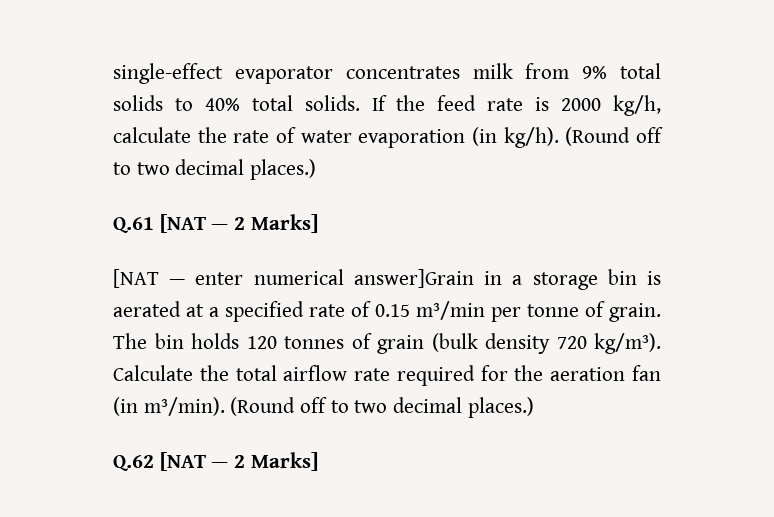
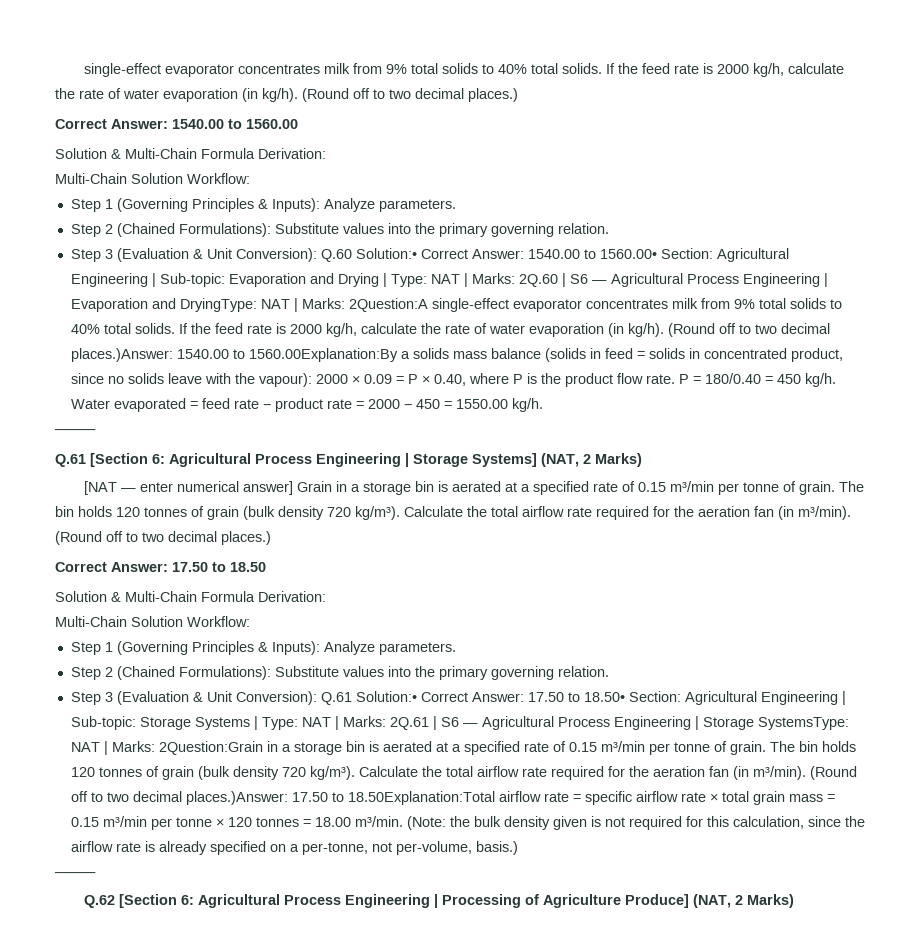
- Q.61 [NAT — 2 Marks]
+ Correct Answer: 1540.00 to 1560.00
+ Solution & Multi-Chain Formula Derivation:
+ Multi-Chain Solution Workflow:
+ Step 1 (Governing Principles & Inputs): Analyze parameters.
+ Step 2 (Chained Formulations): Substitute values into the primary governing relation.
+ Step 3 (Evaluation & Unit Conversion): Q.60 Solution:• Correct Answer: 1540.00 to 1560.00• Section: Agricultural Engineering | Sub-topic: Evaporation and Drying | Type: NAT | Marks: 2Q.60 | S6 — Agricultural Process Engineering | Evaporation and DryingType: NAT | Marks: 2Question:A single-effect evaporator concentrates milk from 9% total solids to 40% total solids. If the feed rate is 2000 kg/h, calculate the rate of water evaporation (in kg/h). (Round off to two decimal places.)Answer: 1540.00 to 1560.00Explanation:By a solids mass balance (solids in feed = solids in concentrated product, since no solids leave with the vapour): 2000 × 0.09 = P × 0.40, where P is the product flow rate. P = 180/0.40 = 450 kg/h. Water evaporated = feed rate − product rate = 2000 − 450 = 1550.00 kg/h.
+ ────
+ Q.61 [Section 6: Agricultural Process Engineering | Storage Systems] (NAT, 2 Marks)
- [NAT — enter numerical answer]Grain in a storage bin is aerated at a specified rate of 0.15 m³/min per tonne of grain.
+ [NAT — enter numerical answer] Grain in a storage bin is aerated at a specified rate of 0.15 m³/min per tonne of grain.
- Q.62 [NAT — 2 Marks]
+ Correct Answer: 17.50 to 18.50
+ Solution & Multi-Chain Formula Derivation:
+ Multi-Chain Solution Workflow:
+ Step 1 (Governing Principles & Inputs): Analyze parameters.
+ Step 2 (Chained Formulations): Substitute values into the primary governing relation.
+ Step 3 (Evaluation & Unit Conversion): Q.61 Solution:• Correct Answer: 17.50 to 18.50• Section: Agricultural Engineering | Sub-topic: Storage Systems | Type: NAT | Marks: 2Q.61 | S6 — Agricultural Process Engineering | Storage SystemsType: NAT | Marks: 2Question:Grain in a storage bin is aerated at a specified rate of 0.15 m³/min per tonne of grain. The bin holds 120 tonnes of grain (bulk density 720 kg/m³). Calculate the total airflow rate required for the aeration fan (in m³/min). (Round off to two decimal places.)Answer: 17.50 to 18.50Explanation:Total airflow rate = specific airflow rate × total grain mass = 0.15 m³/min per tonne × 120 tonnes = 18.00 m³/min. (Note: the bulk density given is not required for this calculation, since the airflow rate is already specified on a per-tonne, not per-volume, basis.)
+ ────
+ Q.62 [Section 6: Agricultural Process Engineering | Processing of Agriculture Produce] (NAT, 2 Marks)

